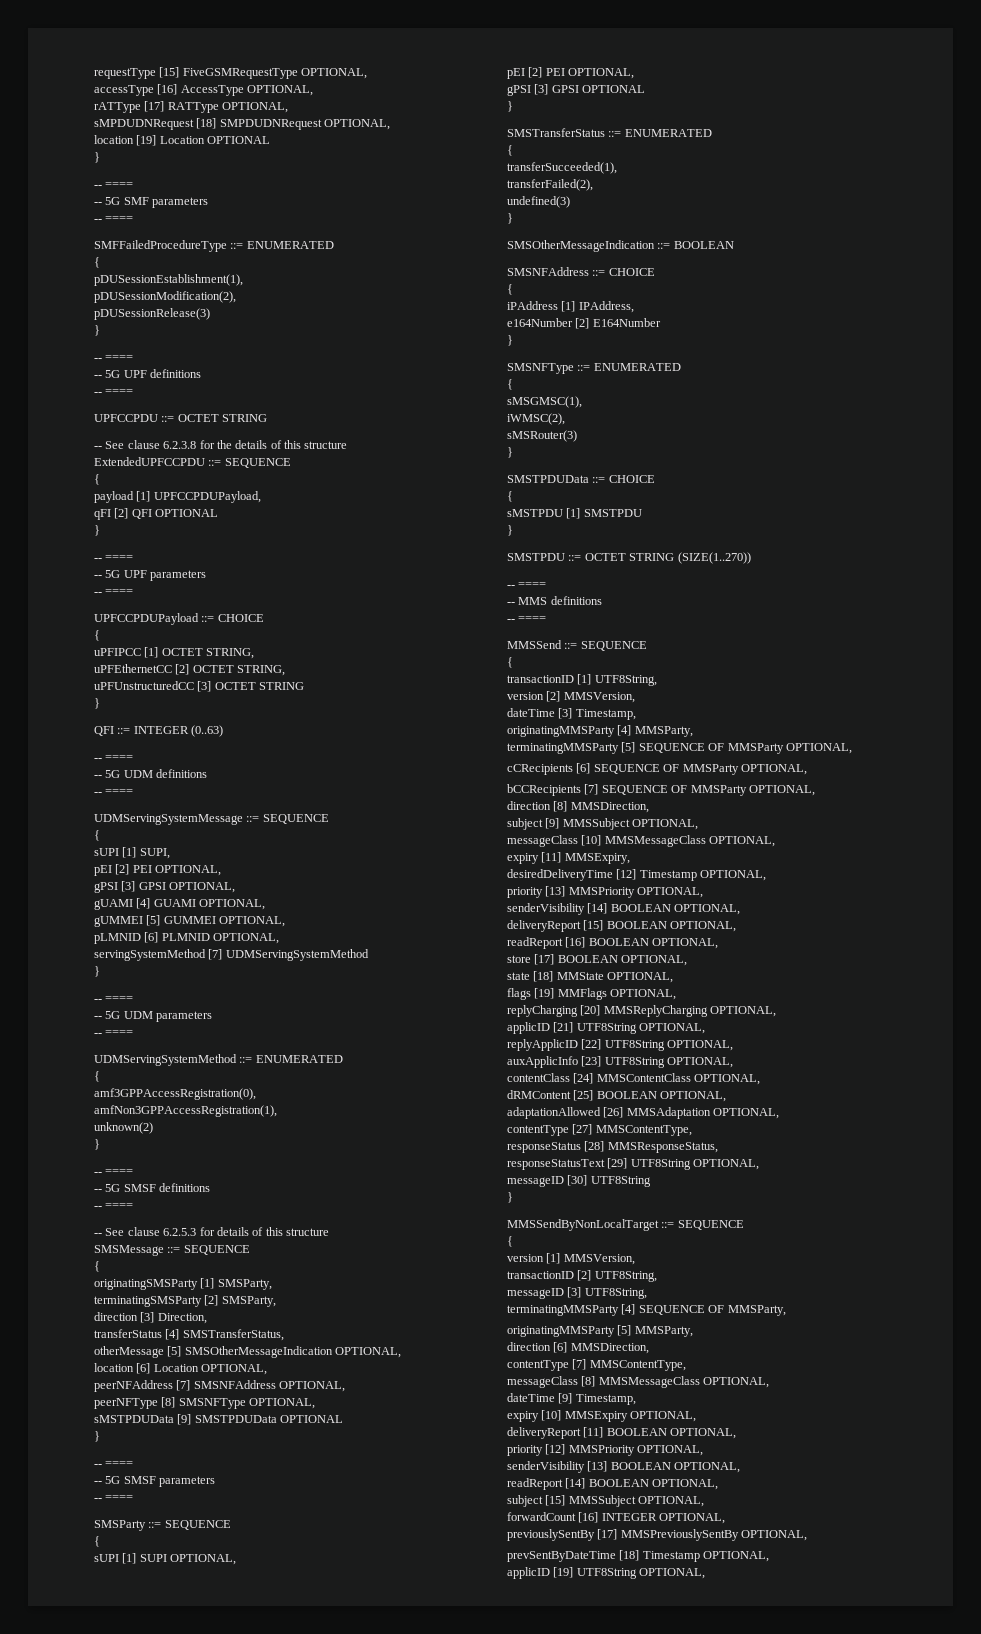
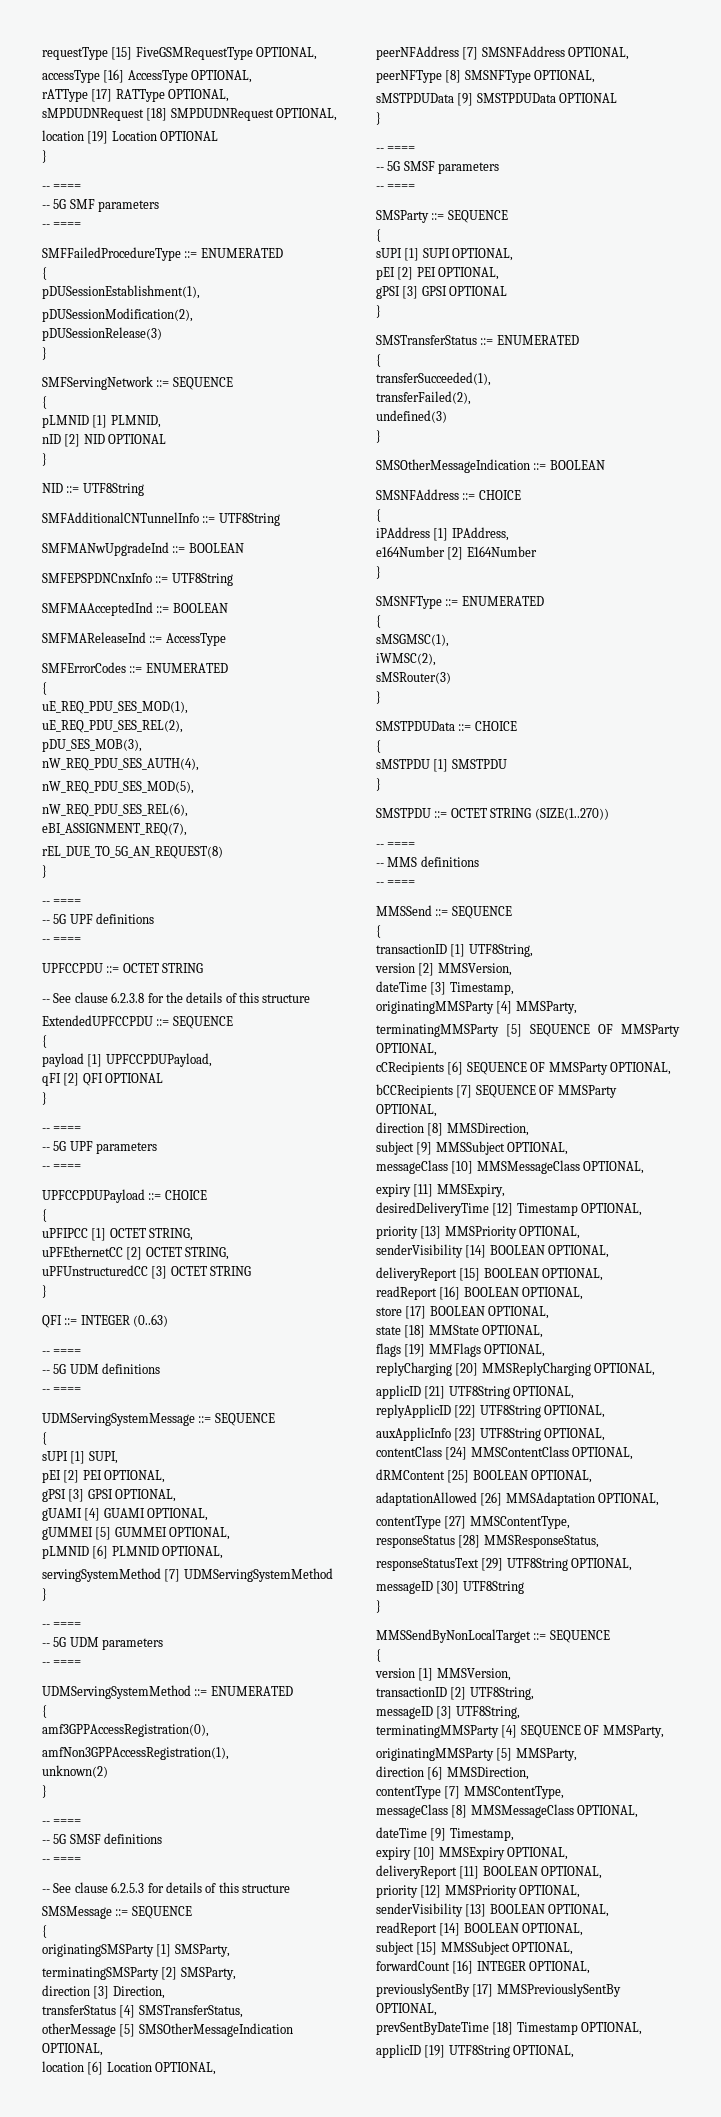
+ SMFServingNetwork ::= SEQUENCE
+ {
+ pLMNID [1] PLMNID,
+ nID [2] NID OPTIONAL
+ }
+ NID ::= UTF8String
+ SMFAdditionalCNTunnelInfo ::= UTF8String
+ SMFMANwUpgradeInd ::= BOOLEAN
+ SMFEPSPDNCnxInfo ::= UTF8String
+ SMFMAAcceptedInd ::= BOOLEAN
+ SMFMAReleaseInd ::= AccessType
+ SMFErrorCodes ::= ENUMERATED
+ {
+ uE_REQ_PDU_SES_MOD(1),
+ uE_REQ_PDU_SES_REL(2),
+ pDU_SES_MOB(3),
+ nW_REQ_PDU_SES_AUTH(4),
+ nW_REQ_PDU_SES_MOD(5),
+ nW_REQ_PDU_SES_REL(6),
+ eBI_ASSIGNMENT_REQ(7),
+ rEL_DUE_TO_5G_AN_REQUEST(8)
+ }

